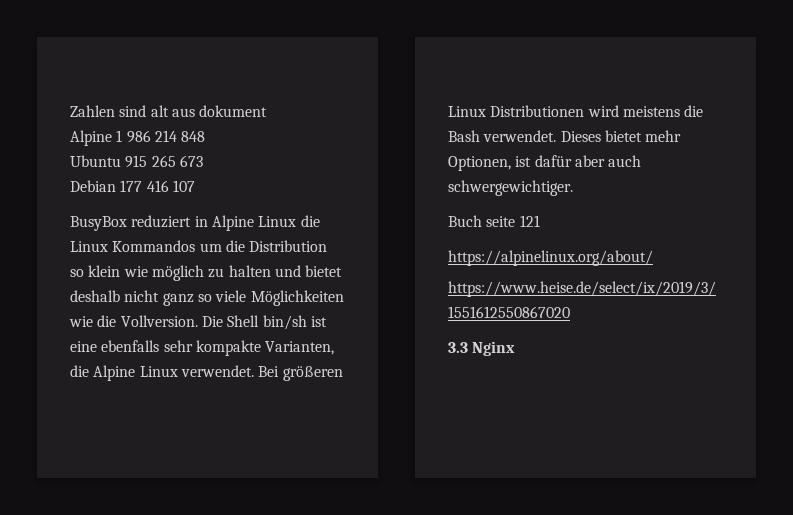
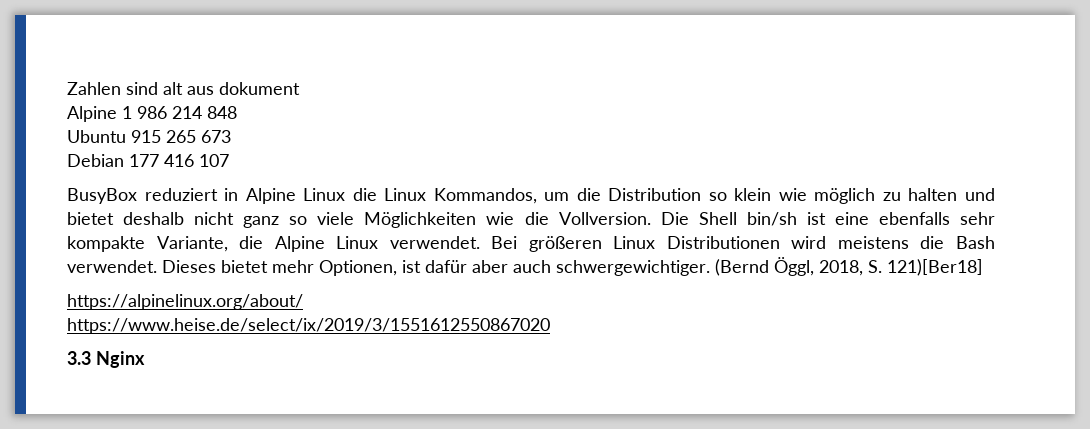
- BusyBox reduziert in Alpine Linux die Linux Kommandos um die Distribution so klein wie möglich zu halten und bietet deshalb nicht ganz so viele Möglichkeiten wie die Vollversion.
+ BusyBox reduziert in Alpine Linux die Linux Kommandos, um die Distribution so klein wie möglich zu halten und bietet deshalb nicht ganz so viele Möglichkeiten wie die Vollversion.
- Die Shell bin/sh ist eine ebenfalls sehr kompakte Varianten, die Alpine Linux verwendet.
+ Die Shell bin/sh ist eine ebenfalls sehr kompakte Variante, die Alpine Linux verwendet.
- Dieses bietet mehr Optionen, ist dafür aber auch schwergewichtiger.
- Buch seite 121
+ Dieses bietet mehr Optionen, ist dafür aber auch schwergewichtiger. (Bernd Öggl, 2018, S. 121)[Ber18]

